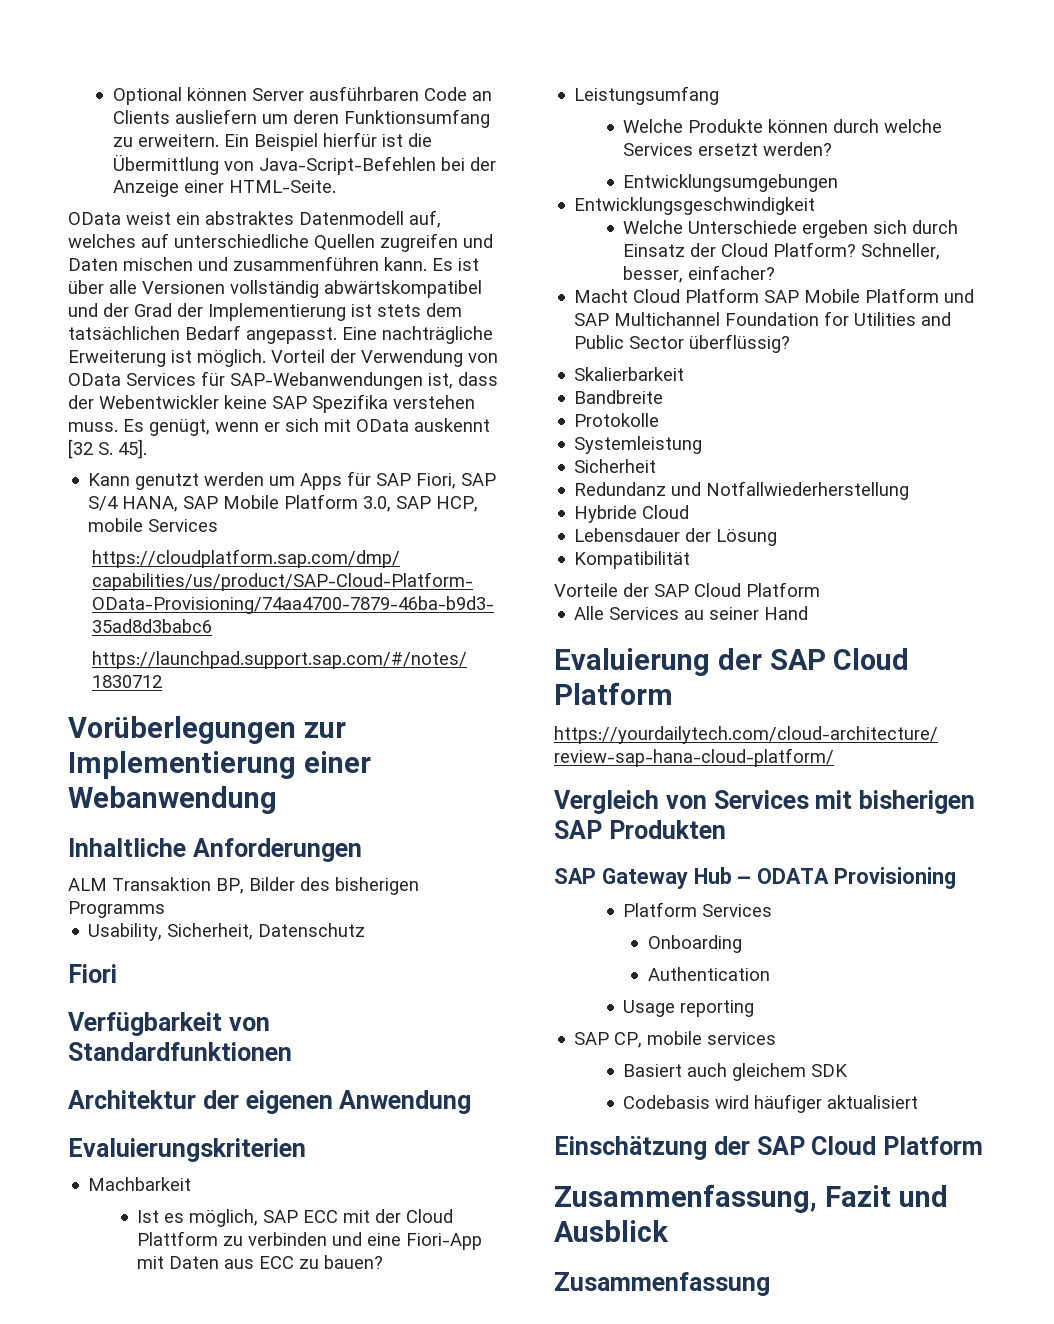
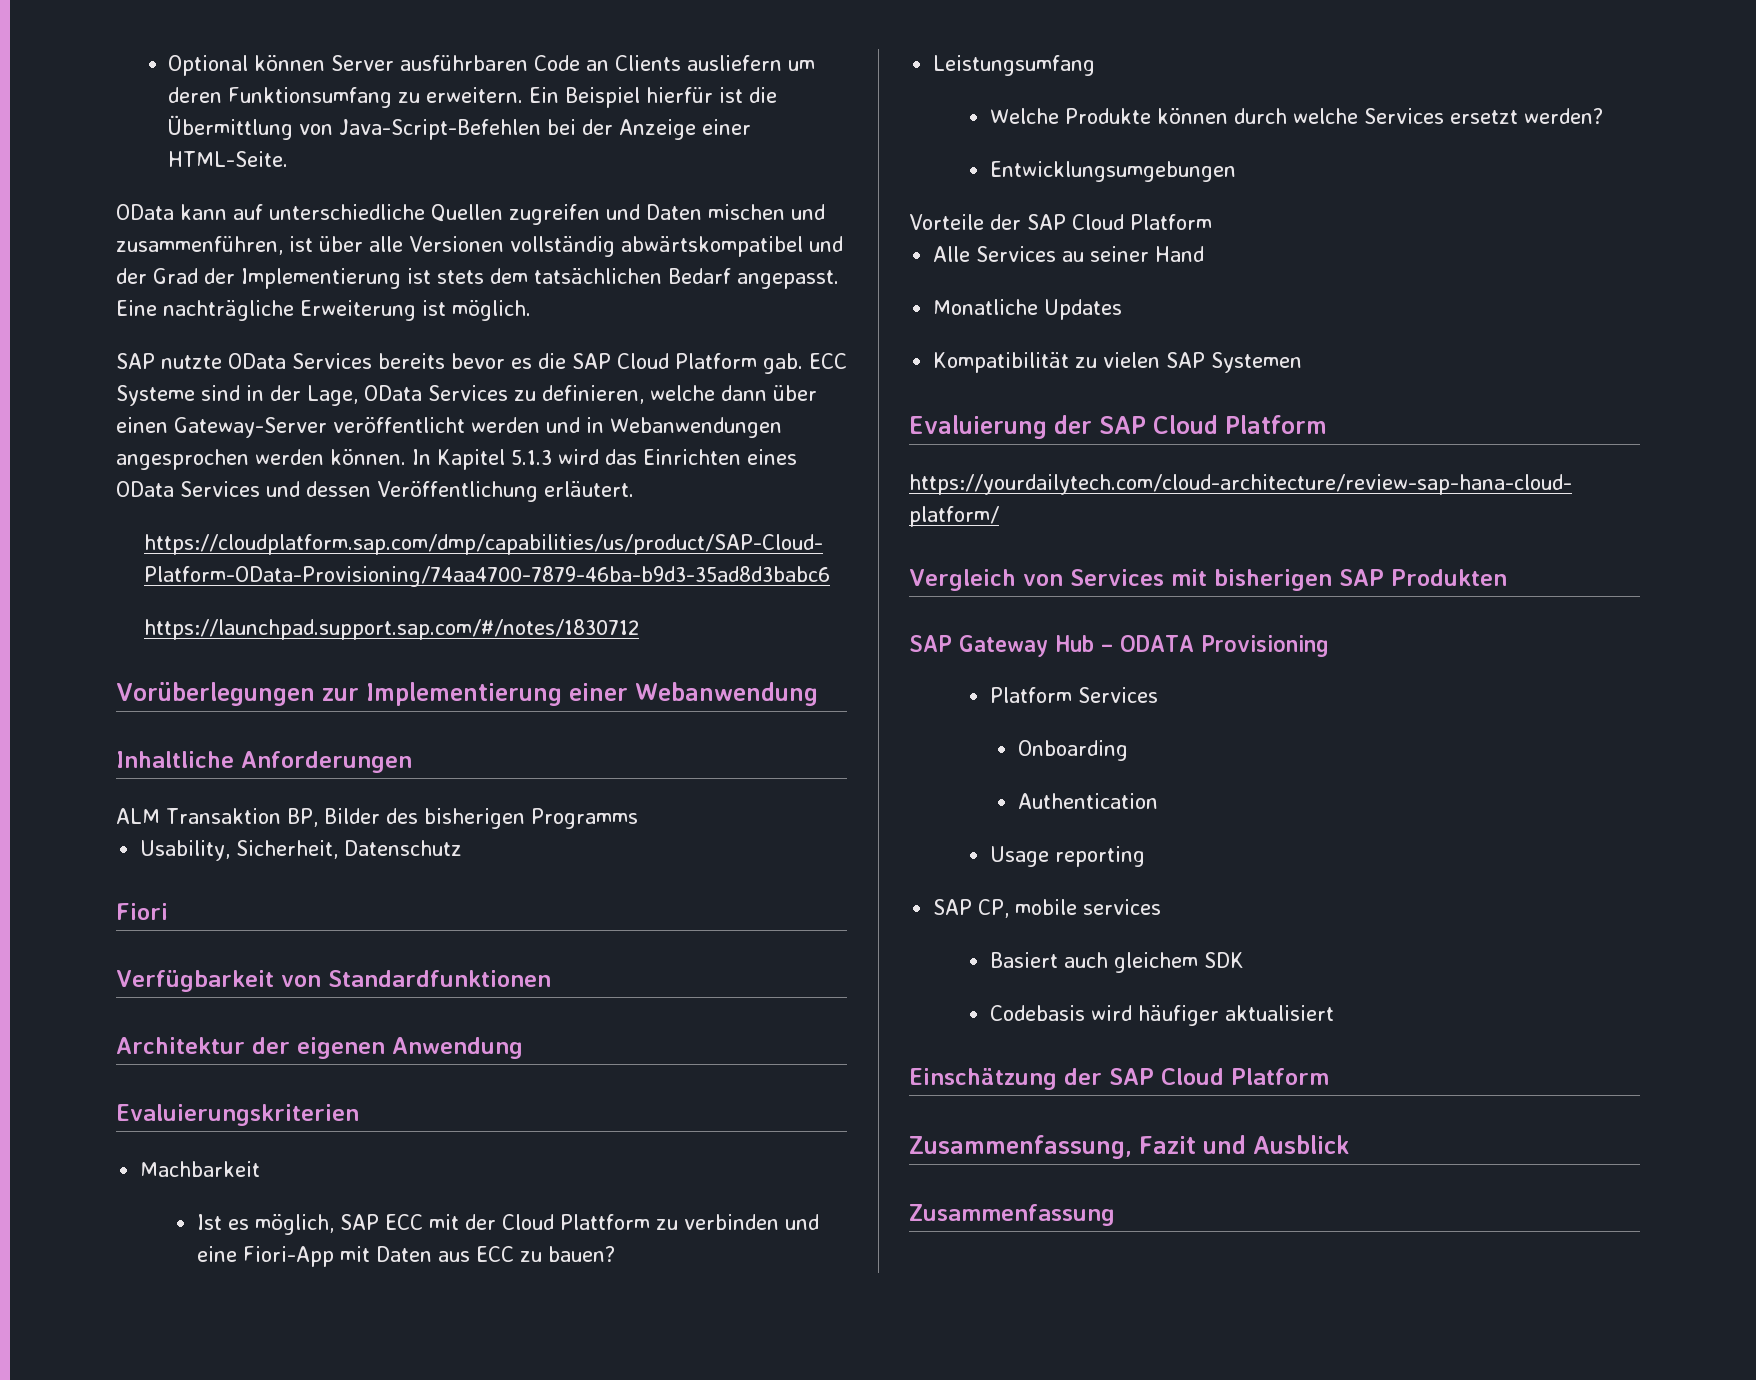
- OData weist ein abstraktes Datenmodell auf, welches auf unterschiedliche Quellen zugreifen und Daten mischen und zusammenführen kann. Es ist über alle Versionen vollständig abwärtskompatibel und der Grad der Implementierung ist stets dem tatsächlichen Bedarf angepasst.
+ OData kann auf unterschiedliche Quellen zugreifen und Daten mischen und zusammenführen, ist über alle Versionen vollständig abwärtskompatibel und der Grad der Implementierung ist stets dem tatsächlichen Bedarf angepasst.
- Eine nachträgliche Erweiterung ist möglich. Vorteil der Verwendung von OData Services für SAP-Webanwendungen ist, dass der Webentwickler keine SAP Spezifika verstehen muss. Es genügt, wenn er sich mit OData auskennt [32 S. 45].
- Kann genutzt werden um Apps für SAP Fiori, SAP S/4 HANA, SAP Mobile Platform 3.0, SAP HCP, mobile Services
+ Eine nachträgliche Erweiterung ist möglich.
+ SAP nutzte OData Services bereits bevor es die SAP Cloud Platform gab. ECC Systeme sind in der Lage, OData Services zu definieren, welche dann über einen Gateway-Server veröffentlicht werden und in Webanwendungen angesprochen werden können. In Kapitel 5.1.3 wird das Einrichten eines OData Services und dessen Veröffentlichung erläutert.
- Entwicklungsgeschwindigkeit
- Welche Unterschiede ergeben sich durch Einsatz der Cloud Platform? Schneller, besser, einfacher?
- Macht Cloud Platform SAP Mobile Platform und SAP Multichannel Foundation for Utilities and Public Sector überflüssig?
- Skalierbarkeit
- Bandbreite
- Protokolle
- Systemleistung
- Sicherheit
- Redundanz und Notfallwiederherstellung
- Hybride Cloud
- Lebensdauer der Lösung
- Kompatibilität
+ Monatliche Updates
+ Kompatibilität zu vielen SAP Systemen

